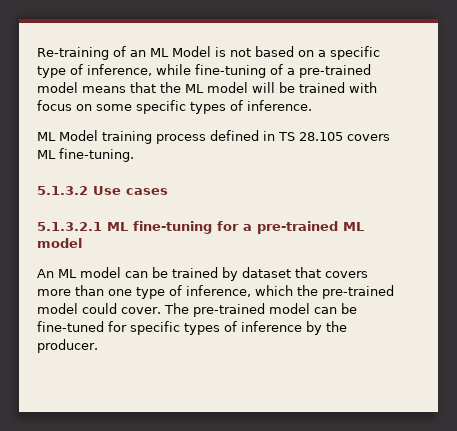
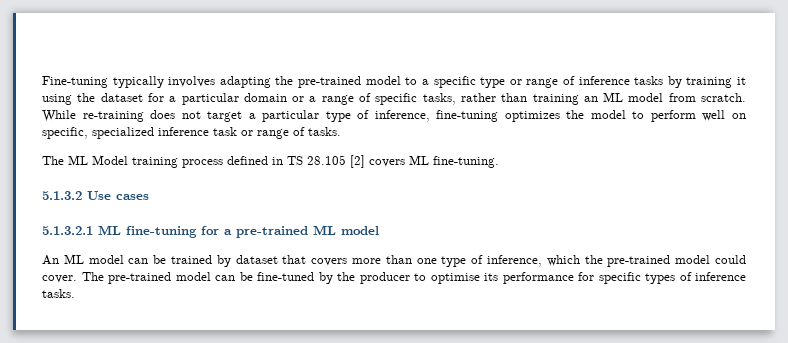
- Re-training of an ML Model is not based on a specific type of inference, while fine-tuning of a pre-trained model means that the ML model will be trained with focus on some specific types of inference.
- ML Model training process defined in TS 28.105 covers ML fine-tuning.
+ Fine-tuning typically involves adapting the pre-trained model to a specific type or range of inference tasks by training it using the dataset for a particular domain or a range of specific tasks, rather than training an ML model from scratch. While re-training does not target a particular type of inference, fine-tuning optimizes the model to perform well on specific, specialized inference task or range of tasks.
+ The ML Model training process defined in TS 28.105 [2] covers ML fine-tuning.
- The pre-trained model can be fine-tuned for specific types of inference by the producer.
+ The pre-trained model can be fine-tuned by the producer to optimise its performance for specific types of inference tasks.

